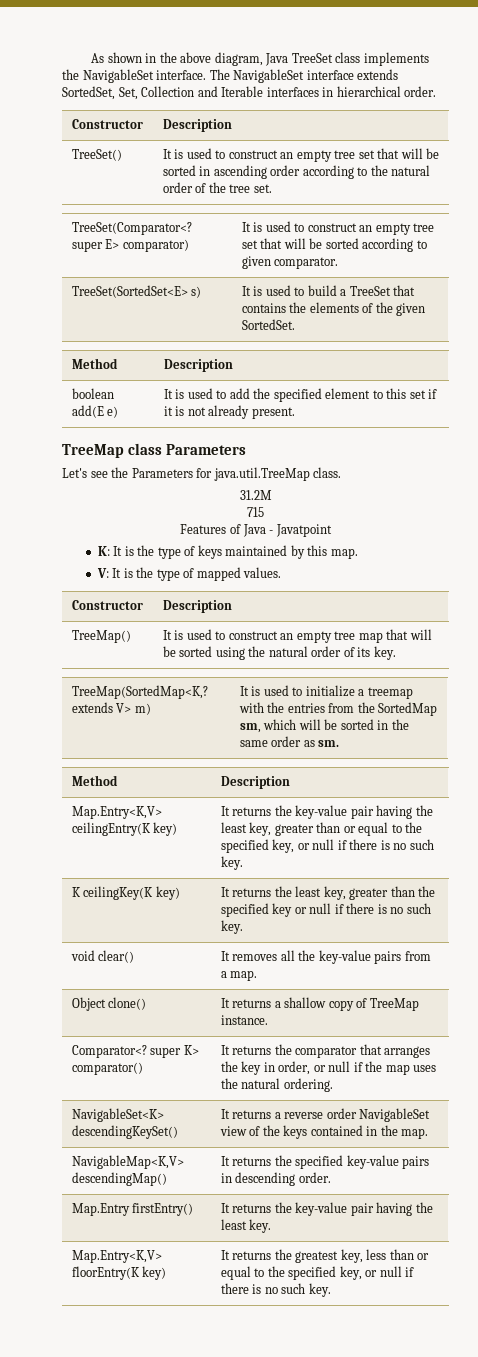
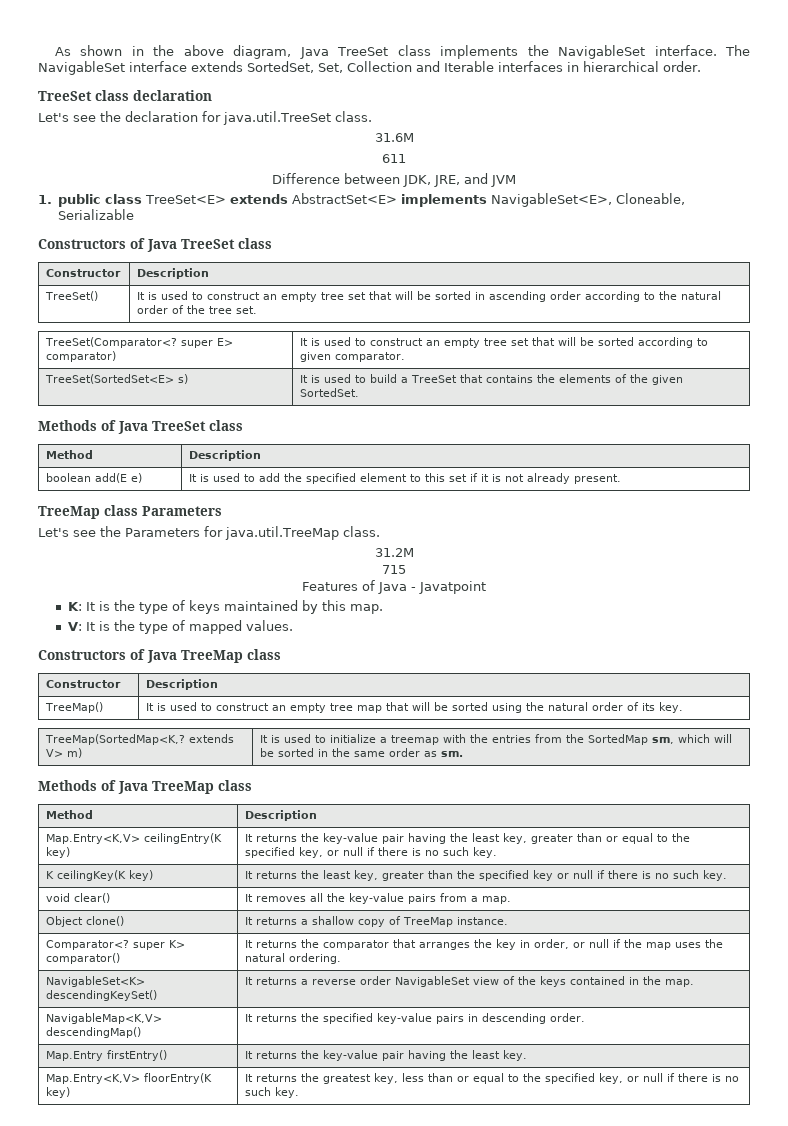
+ TreeSet class declaration
+ Let's see the declaration for java.util.TreeSet class.
+ 31.6M
+ 611
+ Difference between JDK, JRE, and JVM
+ 1. public class TreeSet<E> extends AbstractSet<E> implements NavigableSet<E>, Cloneable, Serializable
+ Constructors of Java TreeSet class
+ Methods of Java TreeSet class
+ Constructors of Java TreeMap class
+ Methods of Java TreeMap class

